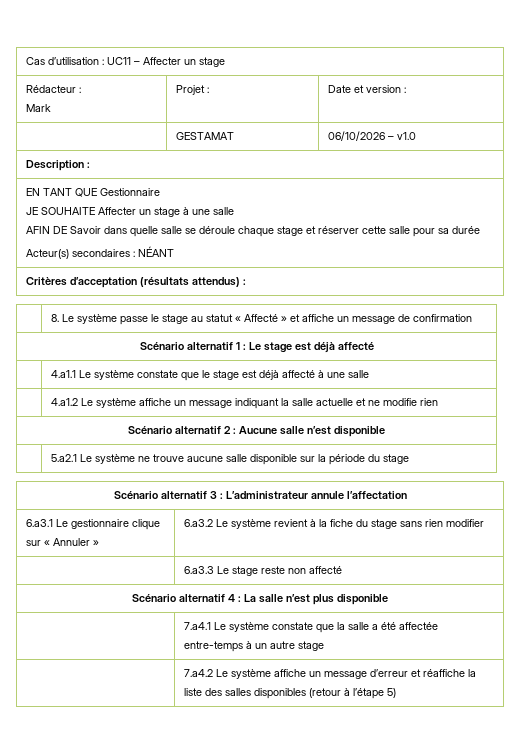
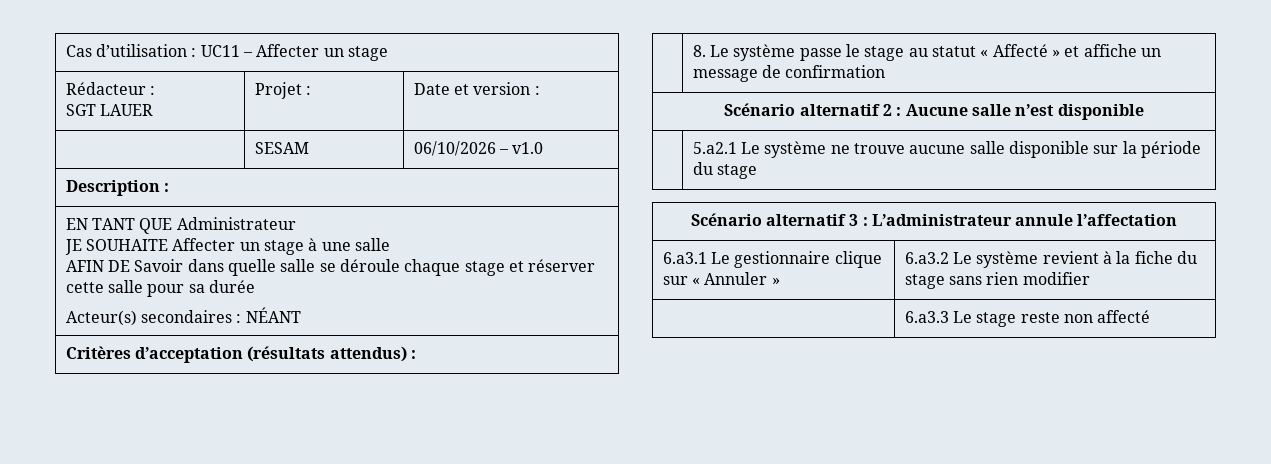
  Rédacteur :
- Mark | Projet : | Date et version :
+ SGT LAUER | Projet : | Date et version :
- | GESTAMAT | 06/10/2026 – v1.0
+ | SESAM | 06/10/2026 – v1.0
- EN TANT QUE Gestionnaire
+ EN TANT QUE Administrateur
- Scénario alternatif 1 : Le stage est déjà affecté
- | 4.a1.1 Le système constate que le stage est déjà affecté à une salle
- | 4.a1.2 Le système affiche un message indiquant la salle actuelle et ne modifie rien
- Scénario alternatif 4 : La salle n’est plus disponible
- | 7.a4.1 Le système constate que la salle a été affectée entre-temps à un autre stage
- | 7.a4.2 Le système affiche un message d’erreur et réaffiche la liste des salles disponibles (retour à l’étape 5)

